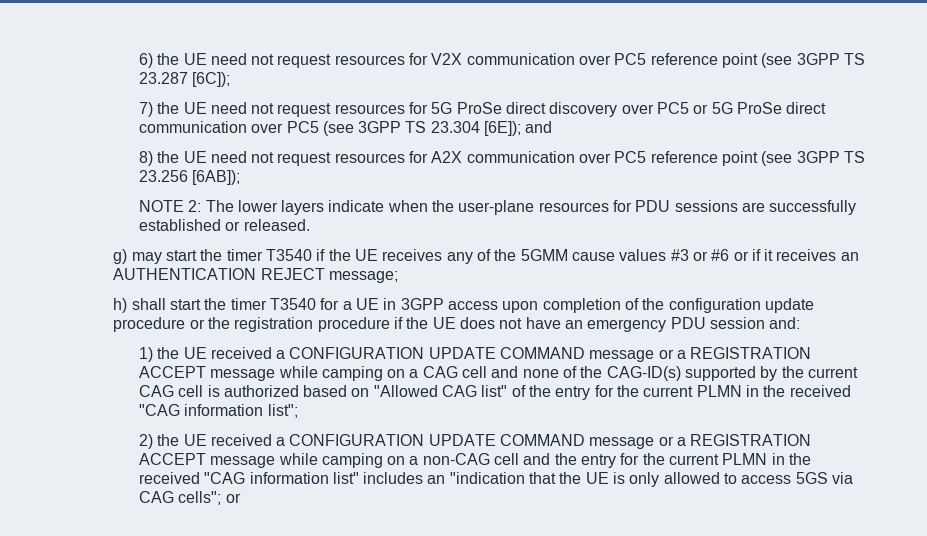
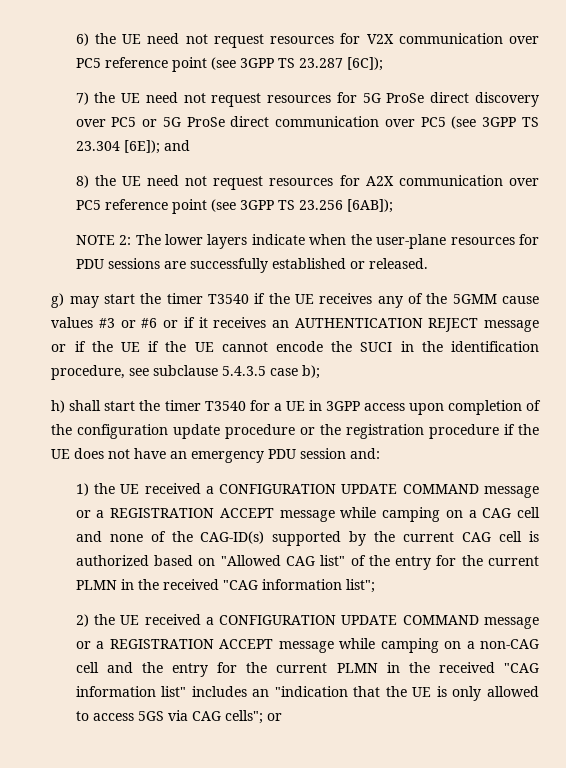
- g) may start the timer T3540 if the UE receives any of the 5GMM cause values #3 or #6 or if it receives an AUTHENTICATION REJECT message;
+ g) may start the timer T3540 if the UE receives any of the 5GMM cause values #3 or #6 or if it receives an AUTHENTICATION REJECT message or if the UE if the UE cannot encode the SUCI in the identification procedure, see subclause 5.4.3.5 case b);

